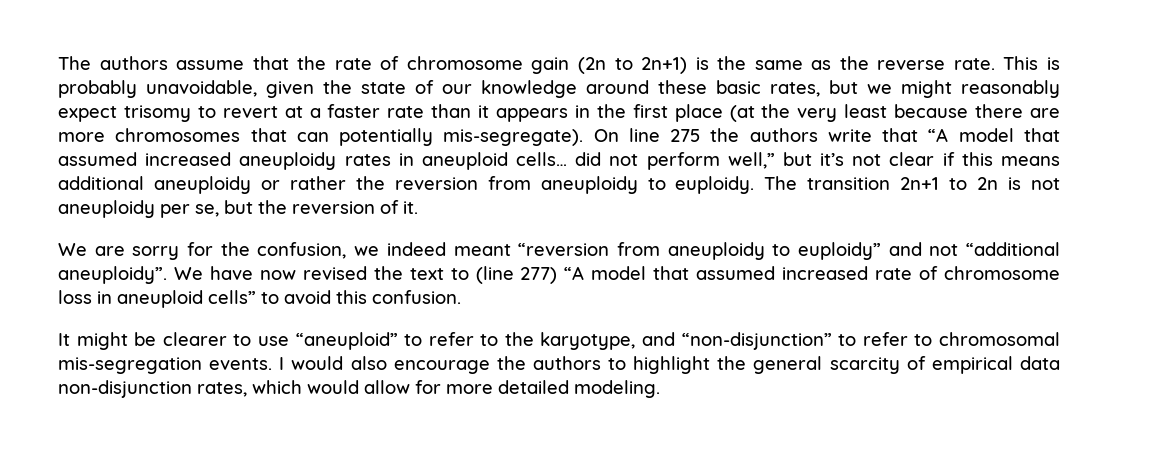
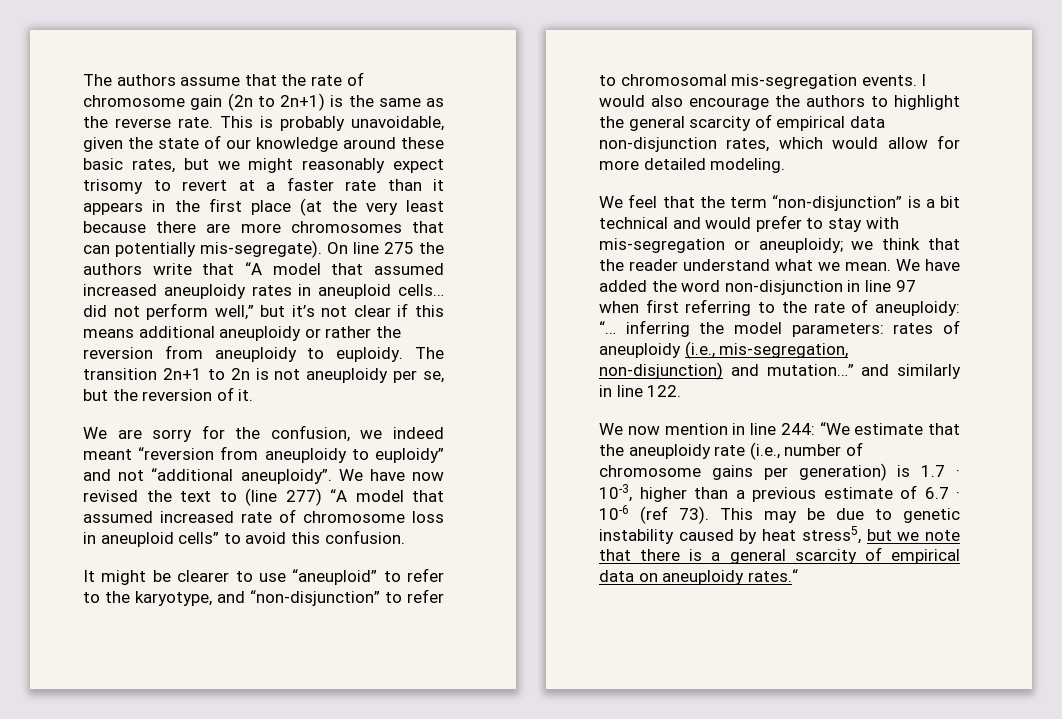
+ We feel that the term “non-disjunction” is a bit technical and would prefer to stay with mis-segregation or aneuploidy; we think that the reader understand what we mean. We have added the word non-disjunction in line 97 when first referring to the rate of aneuploidy: “… inferring the model parameters: rates of aneuploidy (i.e., mis-segregation, non-disjunction) and mutation…” and similarly in line 122.
+ We now mention in line 244: “We estimate that the aneuploidy rate (i.e., number of chromosome gains per generation) is 1.7 · 10-3, higher than a previous estimate of 6.7 · 10-6 (ref 73). This may be due to genetic instability caused by heat stress5, but we note that there is a general scarcity of empirical data on aneuploidy rates.“

